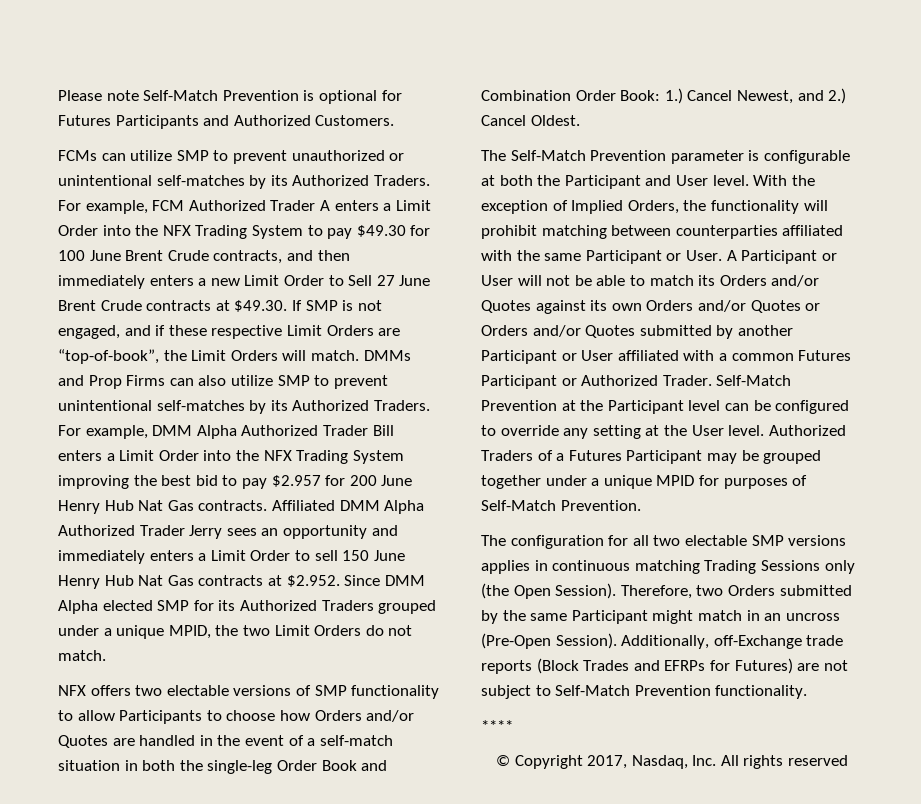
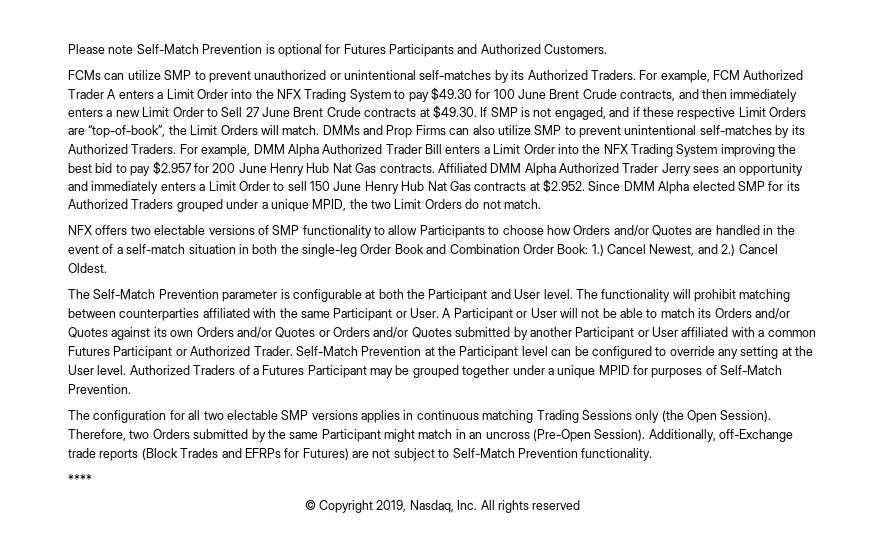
- With the exception of Implied Orders, the functionality will prohibit matching between counterparties affiliated with the same Participant or User.
+ The functionality will prohibit matching between counterparties affiliated with the same Participant or User.
- © Copyright 2017, Nasdaq, Inc. All rights reserved
+ © Copyright 2019, Nasdaq, Inc. All rights reserved

